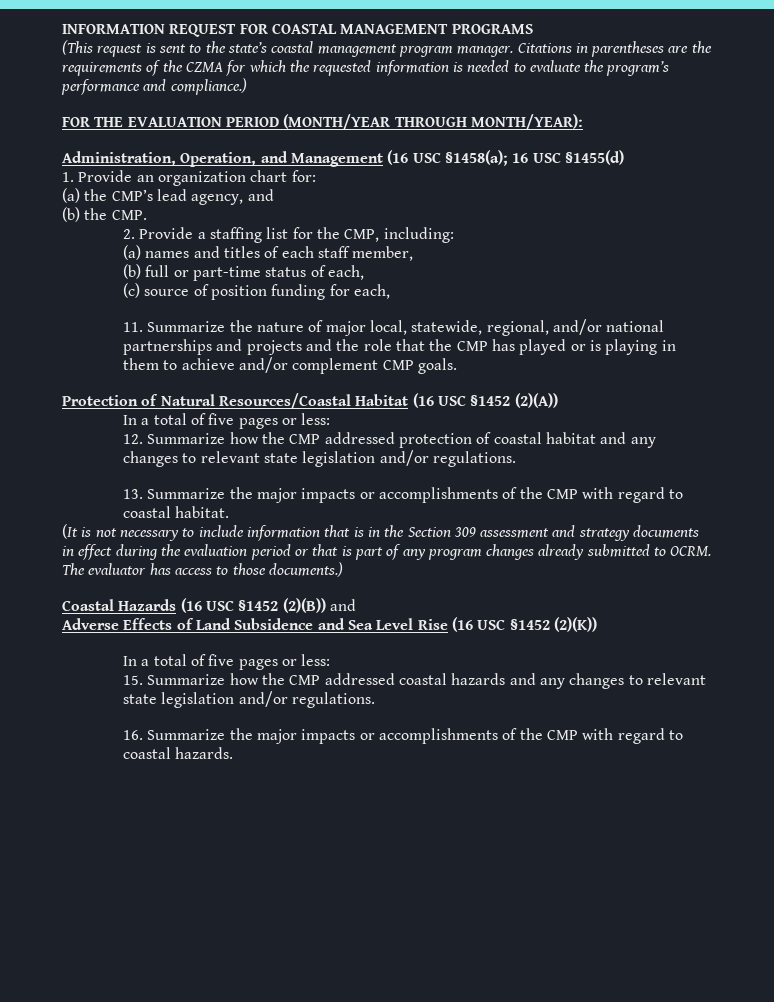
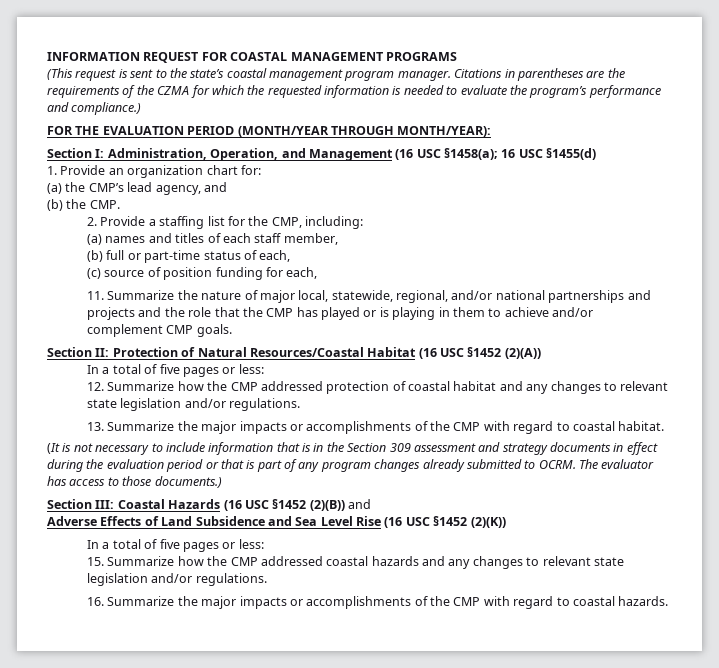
- Administration, Operation, and Management (16 USC §1458(a); 16 USC §1455(d)
+ Section I: Administration, Operation, and Management (16 USC §1458(a); 16 USC §1455(d)
- Protection of Natural Resources/Coastal Habitat (16 USC §1452 (2)(A))
+ Section II: Protection of Natural Resources/Coastal Habitat (16 USC §1452 (2)(A))
- Coastal Hazards (16 USC §1452 (2)(B)) and
+ Section III: Coastal Hazards (16 USC §1452 (2)(B)) and

